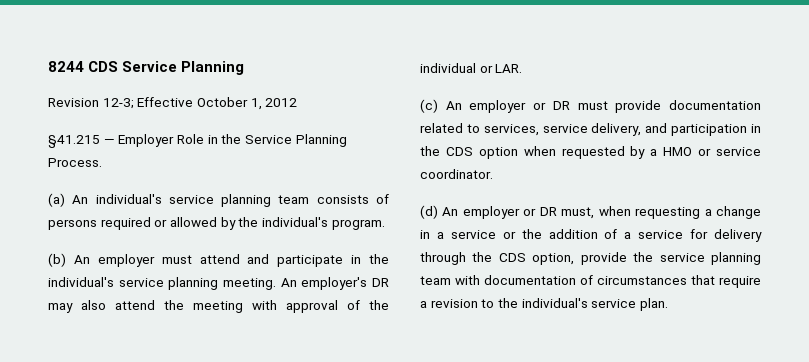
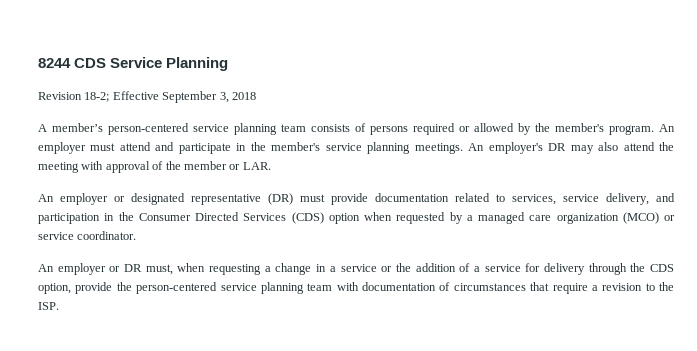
- Revision 12-3; Effective October 1, 2012
- §41.215 — Employer Role in the Service Planning Process.
- (a) An individual's service planning team consists of persons required or allowed by the individual's program.
- (b) An employer must attend and participate in the individual's service planning meeting.
+ Revision 18-2; Effective September 3, 2018
+ A member’s person-centered service planning team consists of persons required or allowed by the member's program. An employer must attend and participate in the member's service planning meetings.
- An employer's DR may also attend the meeting with approval of the individual or LAR.
+ An employer's DR may also attend the meeting with approval of the member or LAR.
- (c) An employer or DR must provide documentation related to services, service delivery, and participation in the CDS option when requested by a HMO or service coordinator.
+ An employer or designated representative (DR) must provide documentation related to services, service delivery, and participation in the Consumer Directed Services (CDS) option when requested by a managed care organization (MCO) or service coordinator.
- (d) An employer or DR must, when requesting a change in a service or the addition of a service for delivery through the CDS option, provide the service planning team with documentation of circumstances that require a revision to the individual's service plan.
+ An employer or DR must, when requesting a change in a service or the addition of a service for delivery through the CDS option, provide the person-centered service planning team with documentation of circumstances that require a revision to the ISP.

